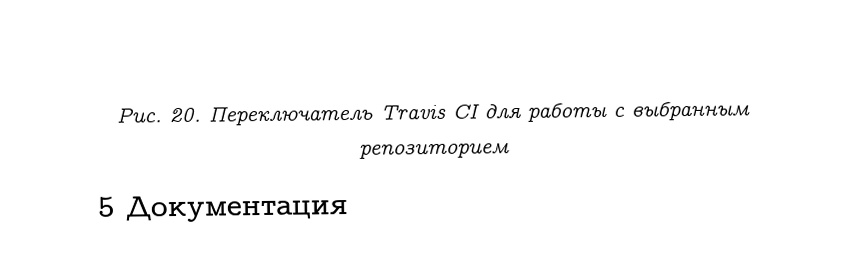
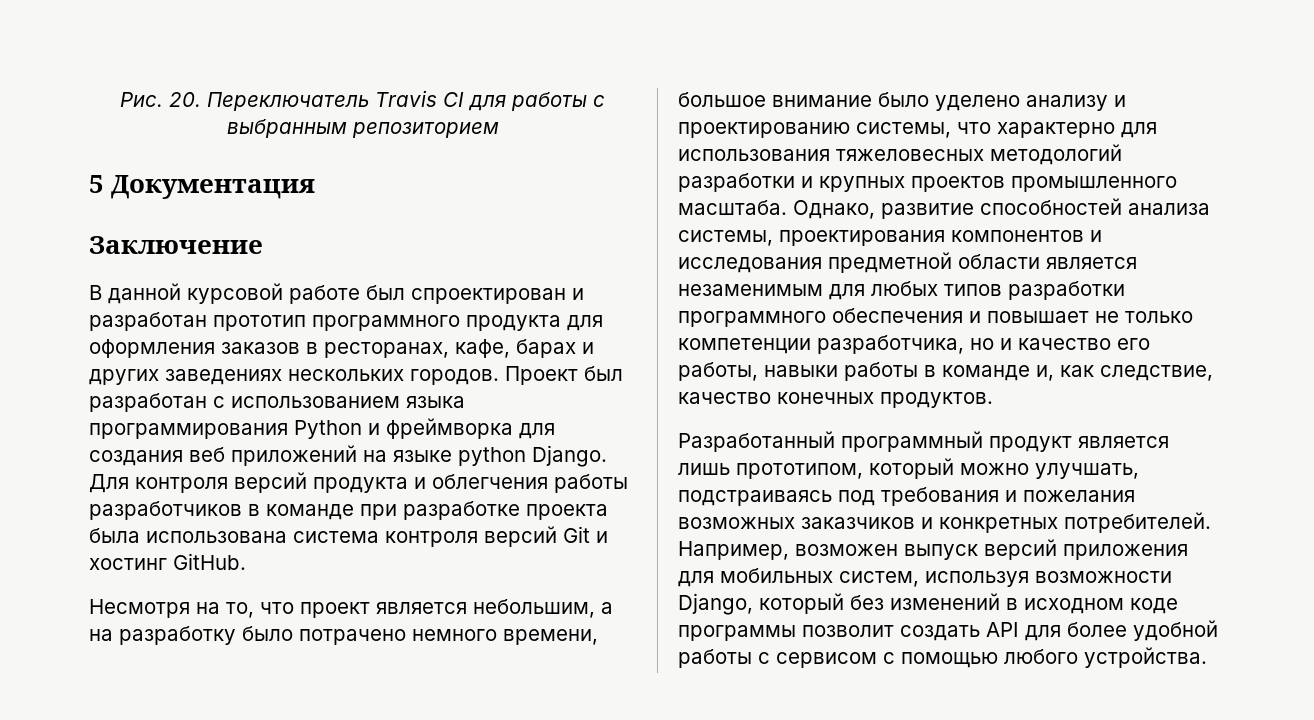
+ Заключение
+ В данной курсовой работе был спроектирован и разработан прототип программного продукта для оформления заказов в ресторанах, кафе, барах и других заведениях нескольких городов. Проект был разработан с использованием языка программирования Python и фреймворка для создания веб приложений на языке python Django. Для контроля версий продукта и облегчения работы разработчиков в команде при разработке проекта была использована система контроля версий Git и хостинг GitHub.
+ Несмотря на то, что проект является небольшим, а на разработку было потрачено немного времени, большое внимание было уделено анализу и проектированию системы, что характерно для использования тяжеловесных методологий разработки и крупных проектов промышленного масштаба. Однако, развитие способностей анализа системы, проектирования компонентов и исследования предметной области является незаменимым для любых типов разработки программного обеспечения и повышает не только компетенции разработчика, но и качество его работы, навыки работы в команде и, как следствие, качество конечных продуктов.
+ Разработанный программный продукт является лишь прототипом, который можно улучшать, подстраиваясь под требования и пожелания возможных заказчиков и конкретных потребителей. Например, возможен выпуск версий приложения для мобильных систем, используя возможности Django, который без изменений в исходном коде программы позволит создать API для более удобной работы с сервисом с помощью любого устройства.

